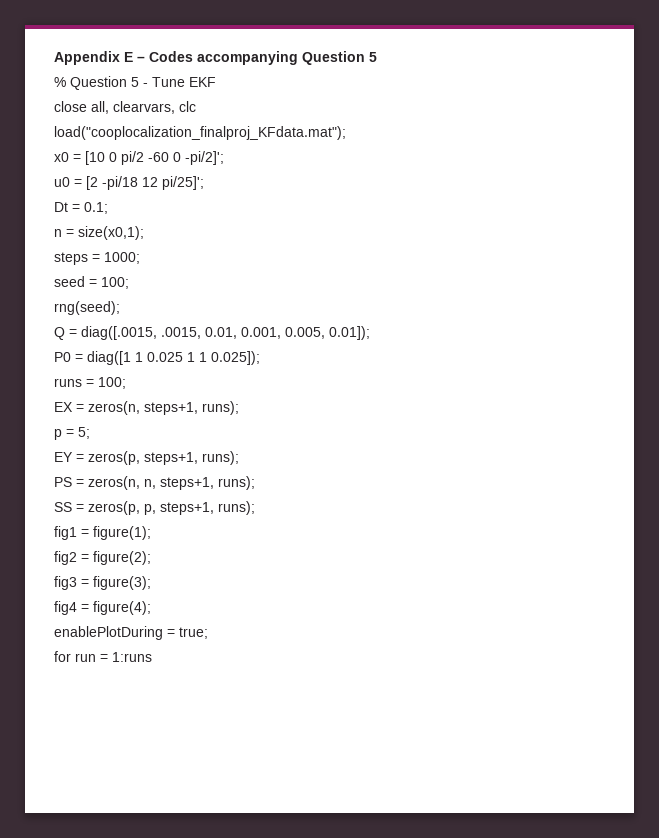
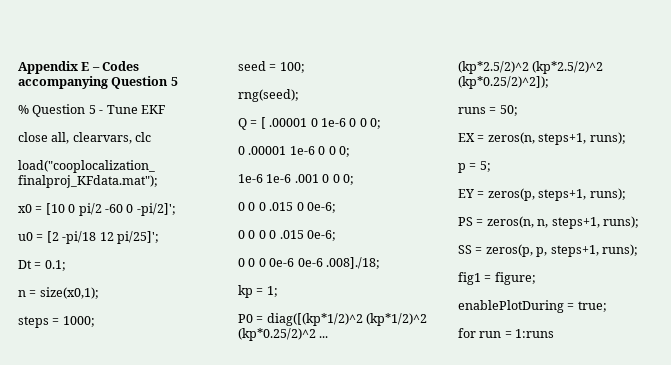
- Q = diag([.0015, .0015, 0.01, 0.001, 0.005, 0.01]);
- P0 = diag([1 1 0.025 1 1 0.025]);
+ Q = [ .00001 0 1e-6 0 0 0;
+ 0 .00001 1e-6 0 0 0;
+ 1e-6 1e-6 .001 0 0 0;
+ 0 0 0 .015 0 0e-6;
+ 0 0 0 0 .015 0e-6;
+ 0 0 0 0e-6 0e-6 .008]./18;
+ kp = 1;
+ P0 = diag([(kp*1/2)^2 (kp*1/2)^2 (kp*0.25/2)^2 ...
+ (kp*2.5/2)^2 (kp*2.5/2)^2 (kp*0.25/2)^2]);
- runs = 100;
+ runs = 50;
- fig1 = figure(1);
- fig2 = figure(2);
- fig3 = figure(3);
- fig4 = figure(4);
+ fig1 = figure;

